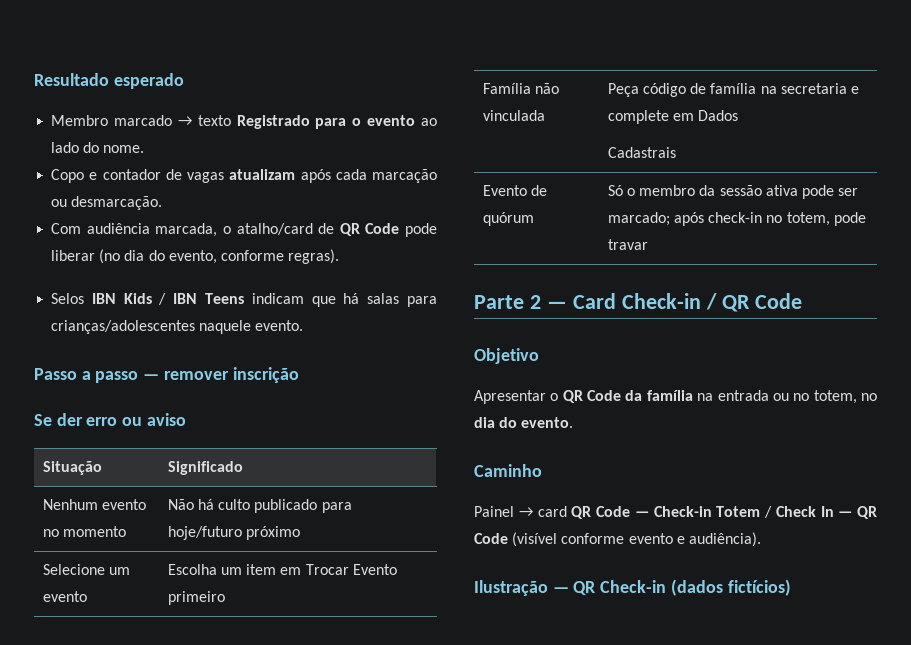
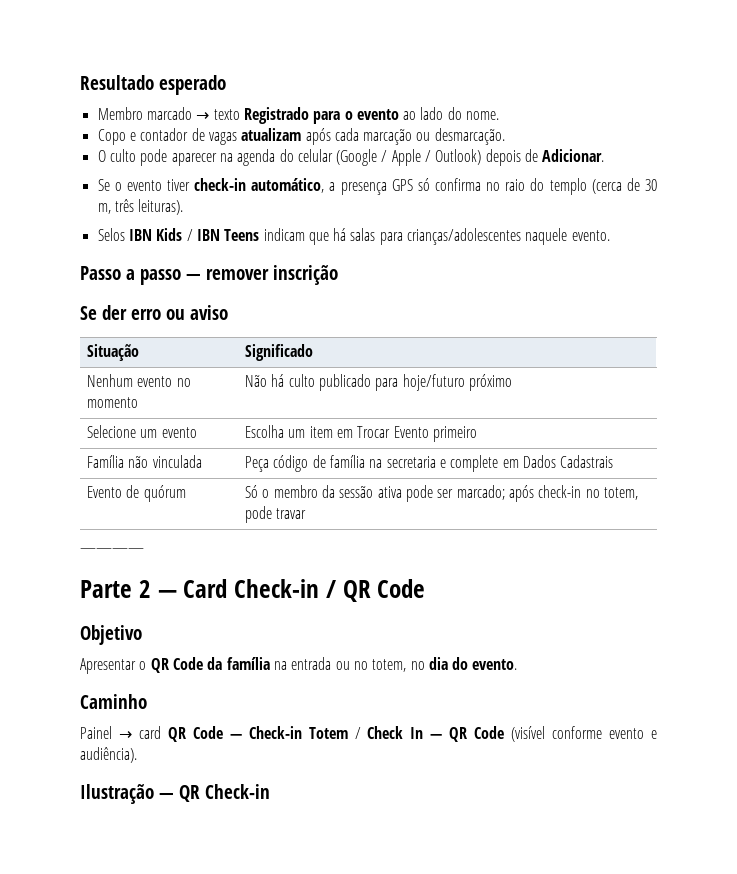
- Com audiência marcada, o atalho/card de QR Code pode liberar (no dia do evento, conforme regras).
+ O culto pode aparecer na agenda do celular (Google / Apple / Outlook) depois de Adicionar.
+ Se o evento tiver check-in automático, a presença GPS só confirma no raio do templo (cerca de 30 m, três leituras).
- Família não vinculada | Peça código de família na secretaria e complete em Dados
- Cadastrais
+ Família não vinculada | Peça código de família na secretaria e complete em Dados Cadastrais
+ ————
- Ilustração — QR Check-in (dados fictícios)
+ Ilustração — QR Check-in

